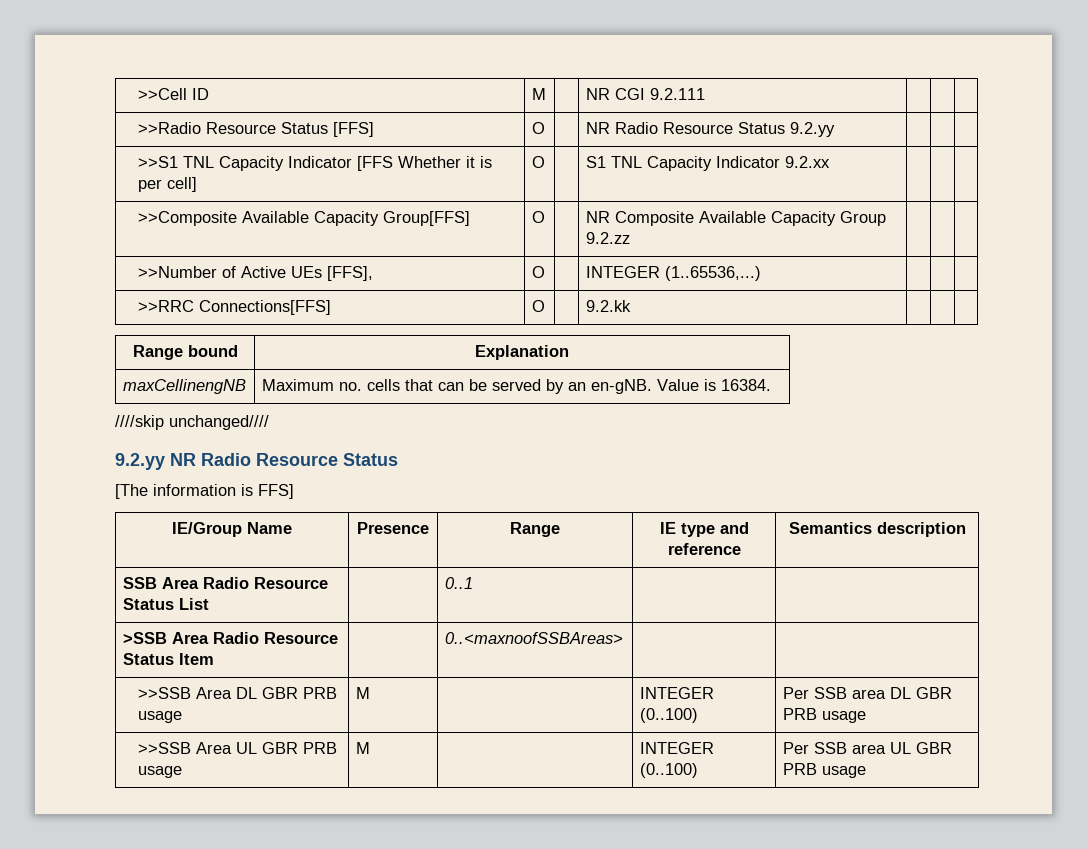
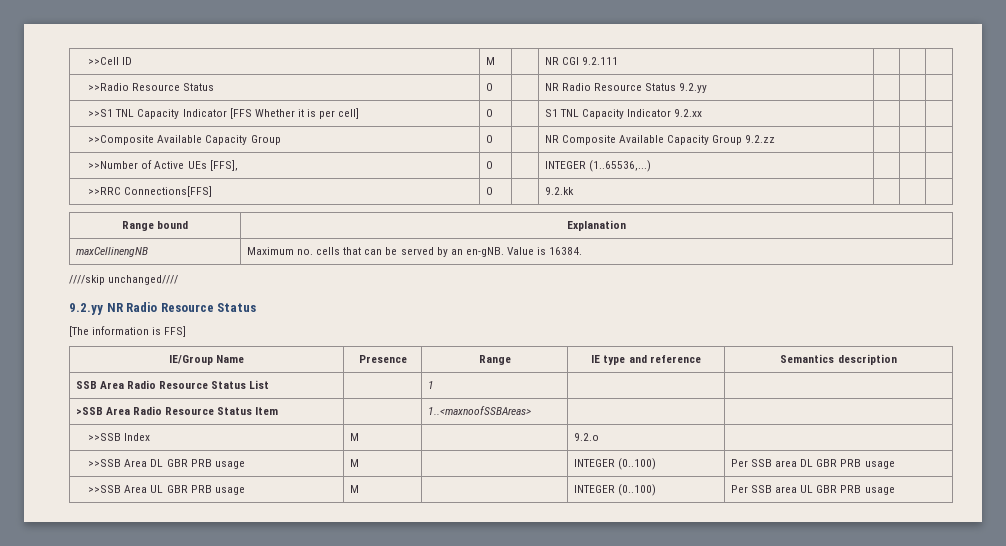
- >>Radio Resource Status [FFS] | O | | NR Radio Resource Status 9.2.yy | | |
+ >>Radio Resource Status | O | | NR Radio Resource Status 9.2.yy | | |
- >>Composite Available Capacity Group[FFS] | O | | NR Composite Available Capacity Group 9.2.zz | | |
+ >>Composite Available Capacity Group | O | | NR Composite Available Capacity Group 9.2.zz | | |
- SSB Area Radio Resource Status List | | 0..1 | |
+ SSB Area Radio Resource Status List | | 1 | |
- >SSB Area Radio Resource Status Item | | 0..<maxnoofSSBAreas> | |
+ >SSB Area Radio Resource Status Item | | 1..<maxnoofSSBAreas> | |
+ >>SSB Index | M | | 9.2.o |

